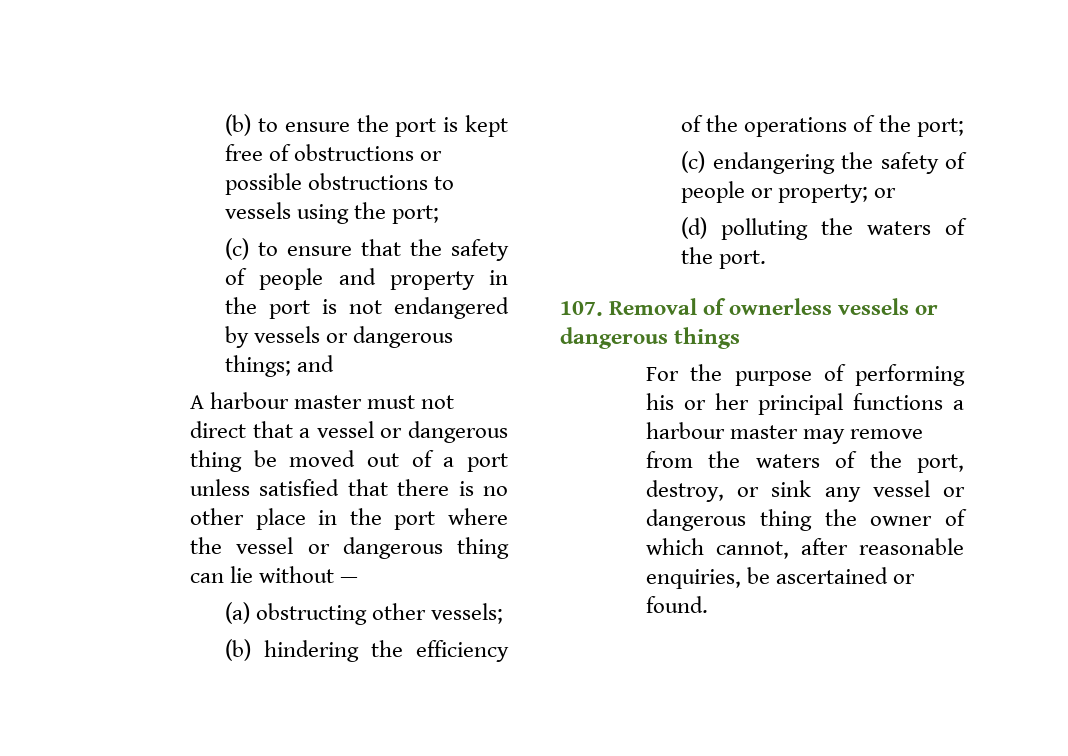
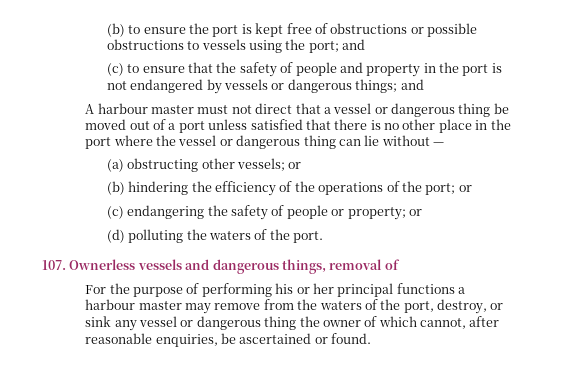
- (b) to ensure the port is kept free of obstructions or possible obstructions to vessels using the port;
+ (b) to ensure the port is kept free of obstructions or possible obstructions to vessels using the port; and
- (a) obstructing other vessels;
+ (a) obstructing other vessels; or
- (b) hindering the efficiency of the operations of the port;
+ (b) hindering the efficiency of the operations of the port; or
- 107. Removal of ownerless vessels or dangerous things
+ 107. Ownerless vessels and dangerous things, removal of

